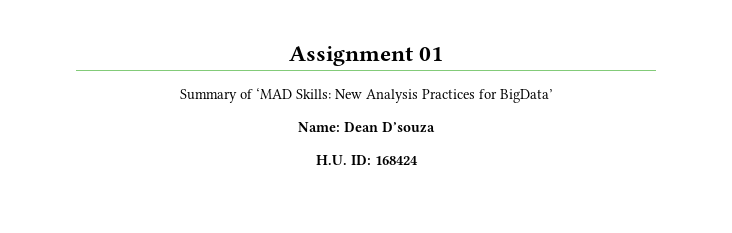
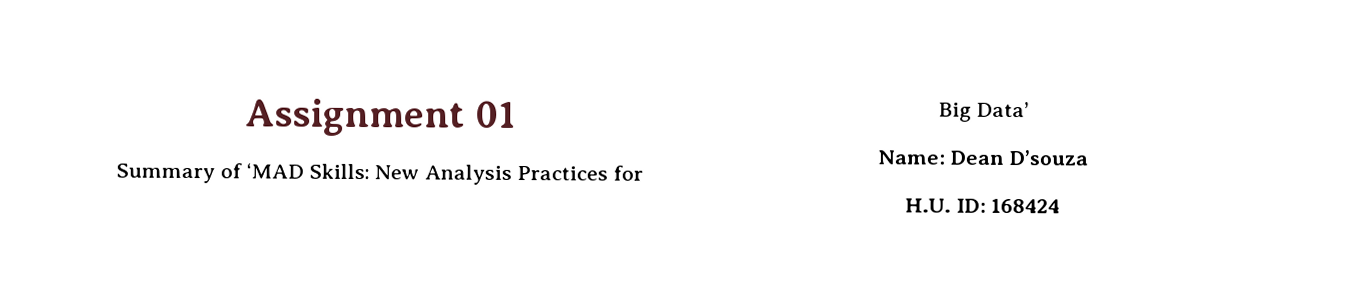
- Summary of ‘MAD Skills: New Analysis Practices for BigData’
+ Summary of ‘MAD Skills: New Analysis Practices for Big Data’

